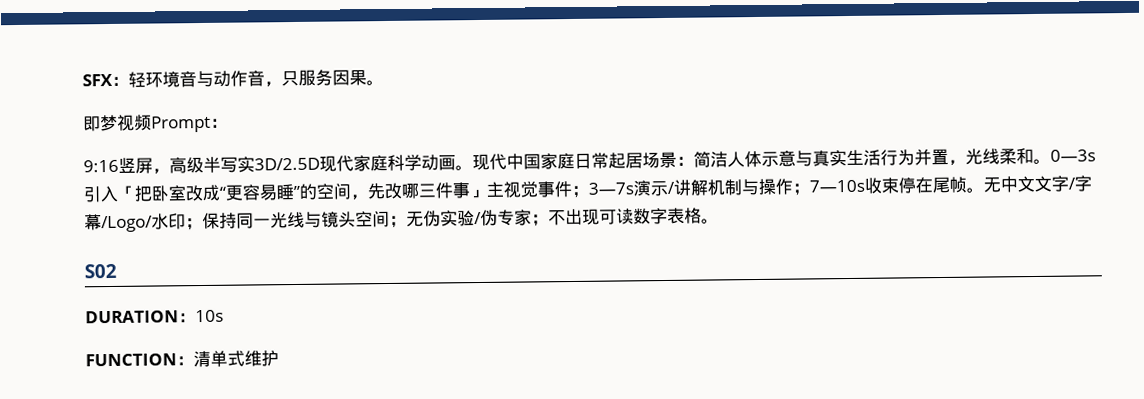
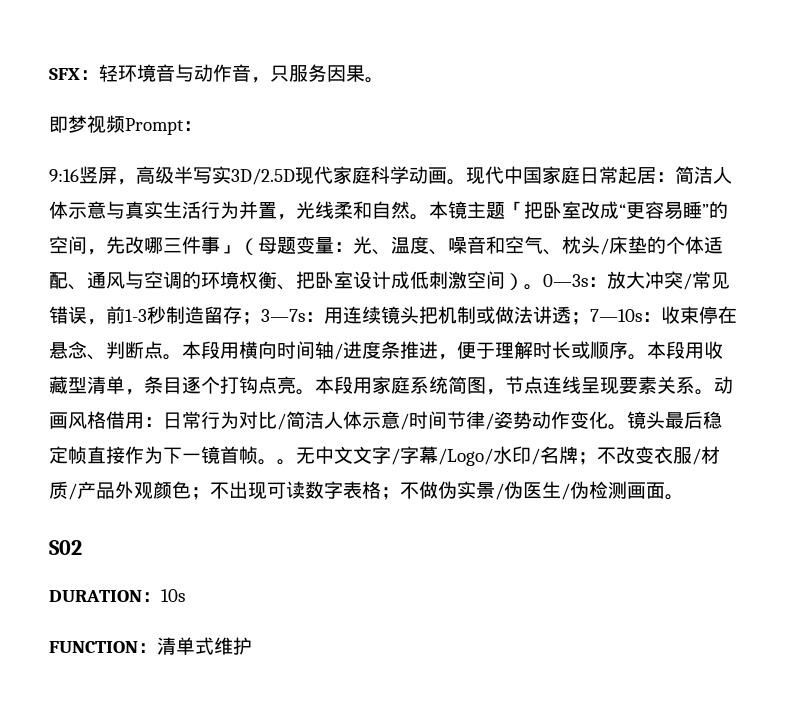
- 现代中国家庭日常起居场景：简洁人体示意与真实生活行为并置，光线柔和。0—3s引入「把卧室改成“更容易睡”的空间，先改哪三件事」主视觉事件；3—7s演示/讲解机制与操作；7—10s收束停在尾帧。
+ 现代中国家庭日常起居：简洁人体示意与真实生活行为并置，光线柔和自然。本镜主题「把卧室改成“更容易睡”的空间，先改哪三件事」（母题变量：光、温度、噪音和空气、枕头/床垫的个体适配、通风与空调的环境权衡、把卧室设计成低刺激空间）。0—3s：放大冲突/常见错误，前1-3秒制造留存；3—7s：用连续镜头把机制或做法讲透；7—10s：收束停在悬念、判断点。本段用横向时间轴/进度条推进，便于理解时长或顺序。本段用收藏型清单，条目逐个打钩点亮。本段用家庭系统简图，节点连线呈现要素关系。动画风格借用：日常行为对比/简洁人体示意/时间节律/姿势动作变化。镜头最后稳定帧直接作为下一镜首帧。。
- 无中文文字/字幕/Logo/水印；保持同一光线与镜头空间；无伪实验/伪专家；不出现可读数字表格。
+ 无中文文字/字幕/Logo/水印/名牌；不改变衣服/材质/产品外观颜色；不出现可读数字表格；不做伪实景/伪医生/伪检测画面。

